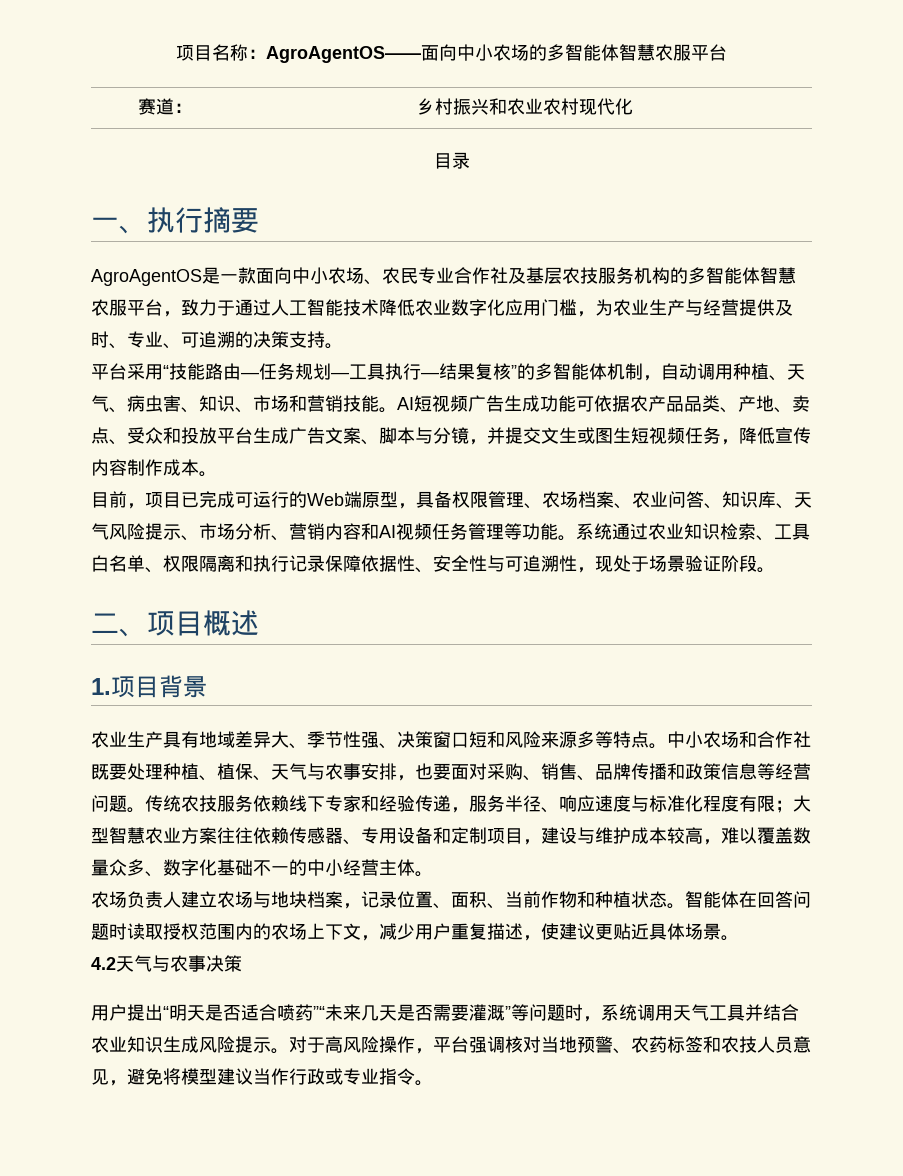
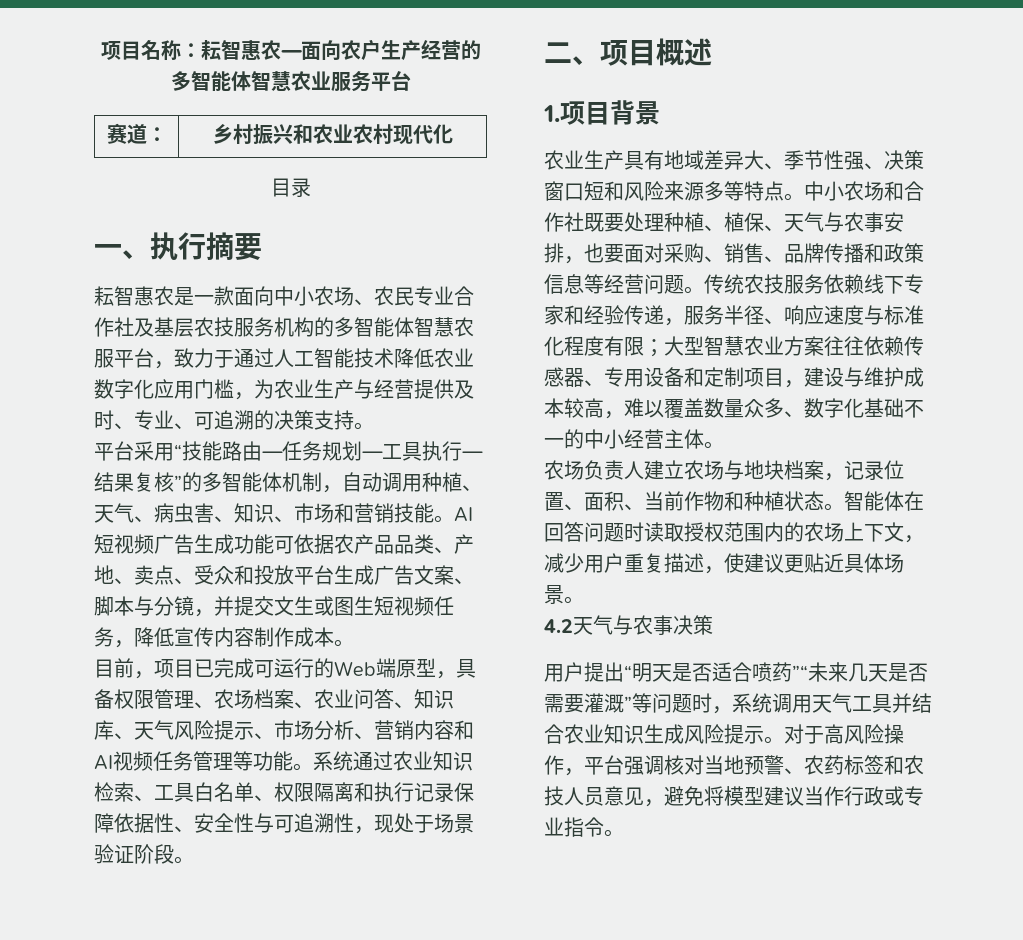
- 项目名称：AgroAgentOS——面向中小农场的多智能体智慧农服平台
+ 项目名称：耘智惠农—面向农户生产经营的多智能体智慧农业服务平台
- AgroAgentOS是一款面向中小农场、农民专业合作社及基层农技服务机构的多智能体智慧农服平台，致力于通过人工智能技术降低农业数字化应用门槛，为农业生产与经营提供及时、专业、可追溯的决策支持。
+ 耘智惠农是一款面向中小农场、农民专业合作社及基层农技服务机构的多智能体智慧农服平台，致力于通过人工智能技术降低农业数字化应用门槛，为农业生产与经营提供及时、专业、可追溯的决策支持。

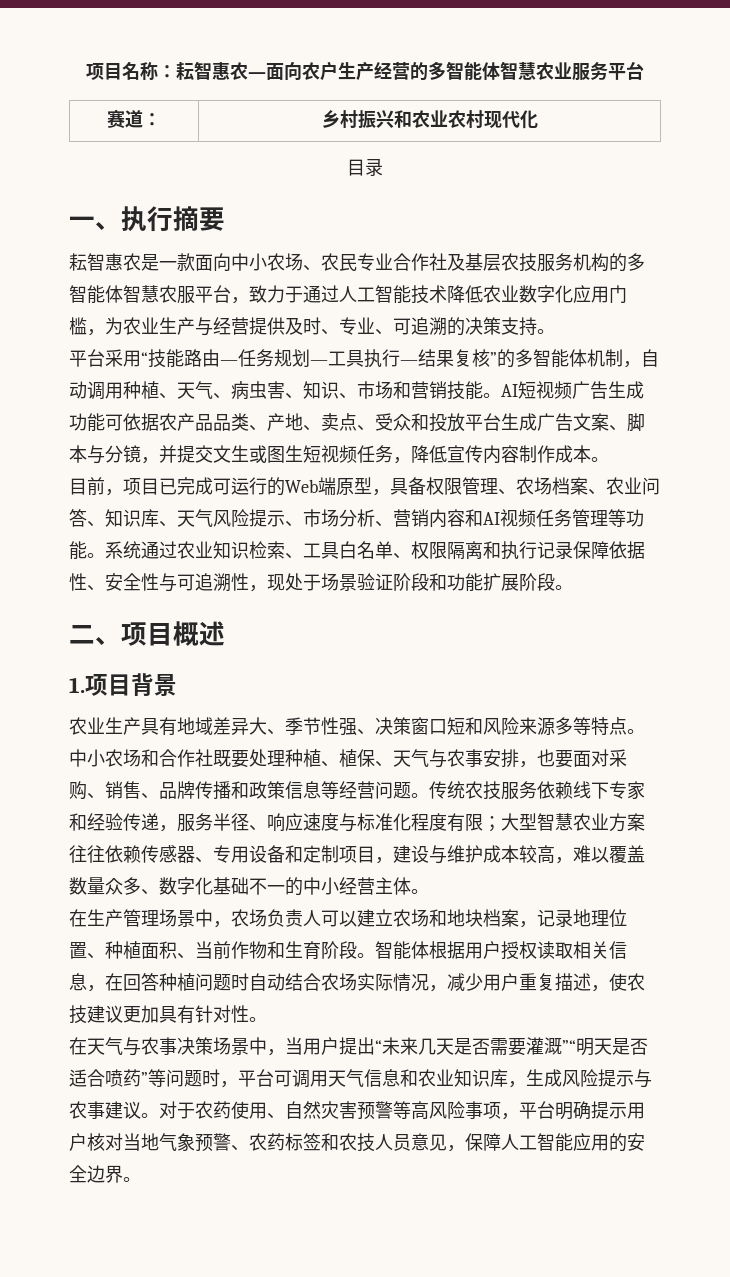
- 系统通过农业知识检索、工具白名单、权限隔离和执行记录保障依据性、安全性与可追溯性，现处于场景验证阶段。
+ 系统通过农业知识检索、工具白名单、权限隔离和执行记录保障依据性、安全性与可追溯性，现处于场景验证阶段和功能扩展阶段。
- 农场负责人建立农场与地块档案，记录位置、面积、当前作物和种植状态。智能体在回答问题时读取授权范围内的农场上下文，减少用户重复描述，使建议更贴近具体场景。
- 4.2天气与农事决策
- 用户提出“明天是否适合喷药”“未来几天是否需要灌溉”等问题时，系统调用天气工具并结合农业知识生成风险提示。对于高风险操作，平台强调核对当地预警、农药标签和农技人员意见，避免将模型建议当作行政或专业指令。
+ 在生产管理场景中，农场负责人可以建立农场和地块档案，记录地理位置、种植面积、当前作物和生育阶段。智能体根据用户授权读取相关信息，在回答种植问题时自动结合农场实际情况，减少用户重复描述，使农技建议更加具有针对性。
+ 在天气与农事决策场景中，当用户提出“未来几天是否需要灌溉”“明天是否适合喷药”等问题时，平台可调用天气信息和农业知识库，生成风险提示与农事建议。对于农药使用、自然灾害预警等高风险事项，平台明确提示用户核对当地气象预警、农药标签和农技人员意见，保障人工智能应用的安全边界。

